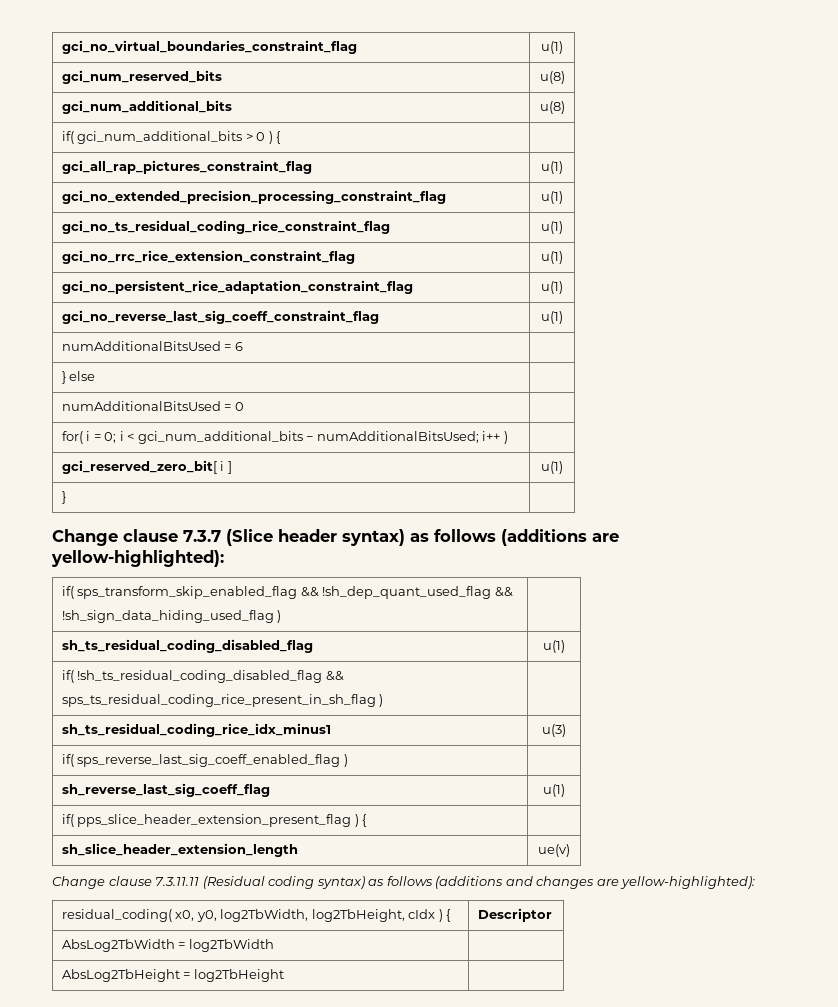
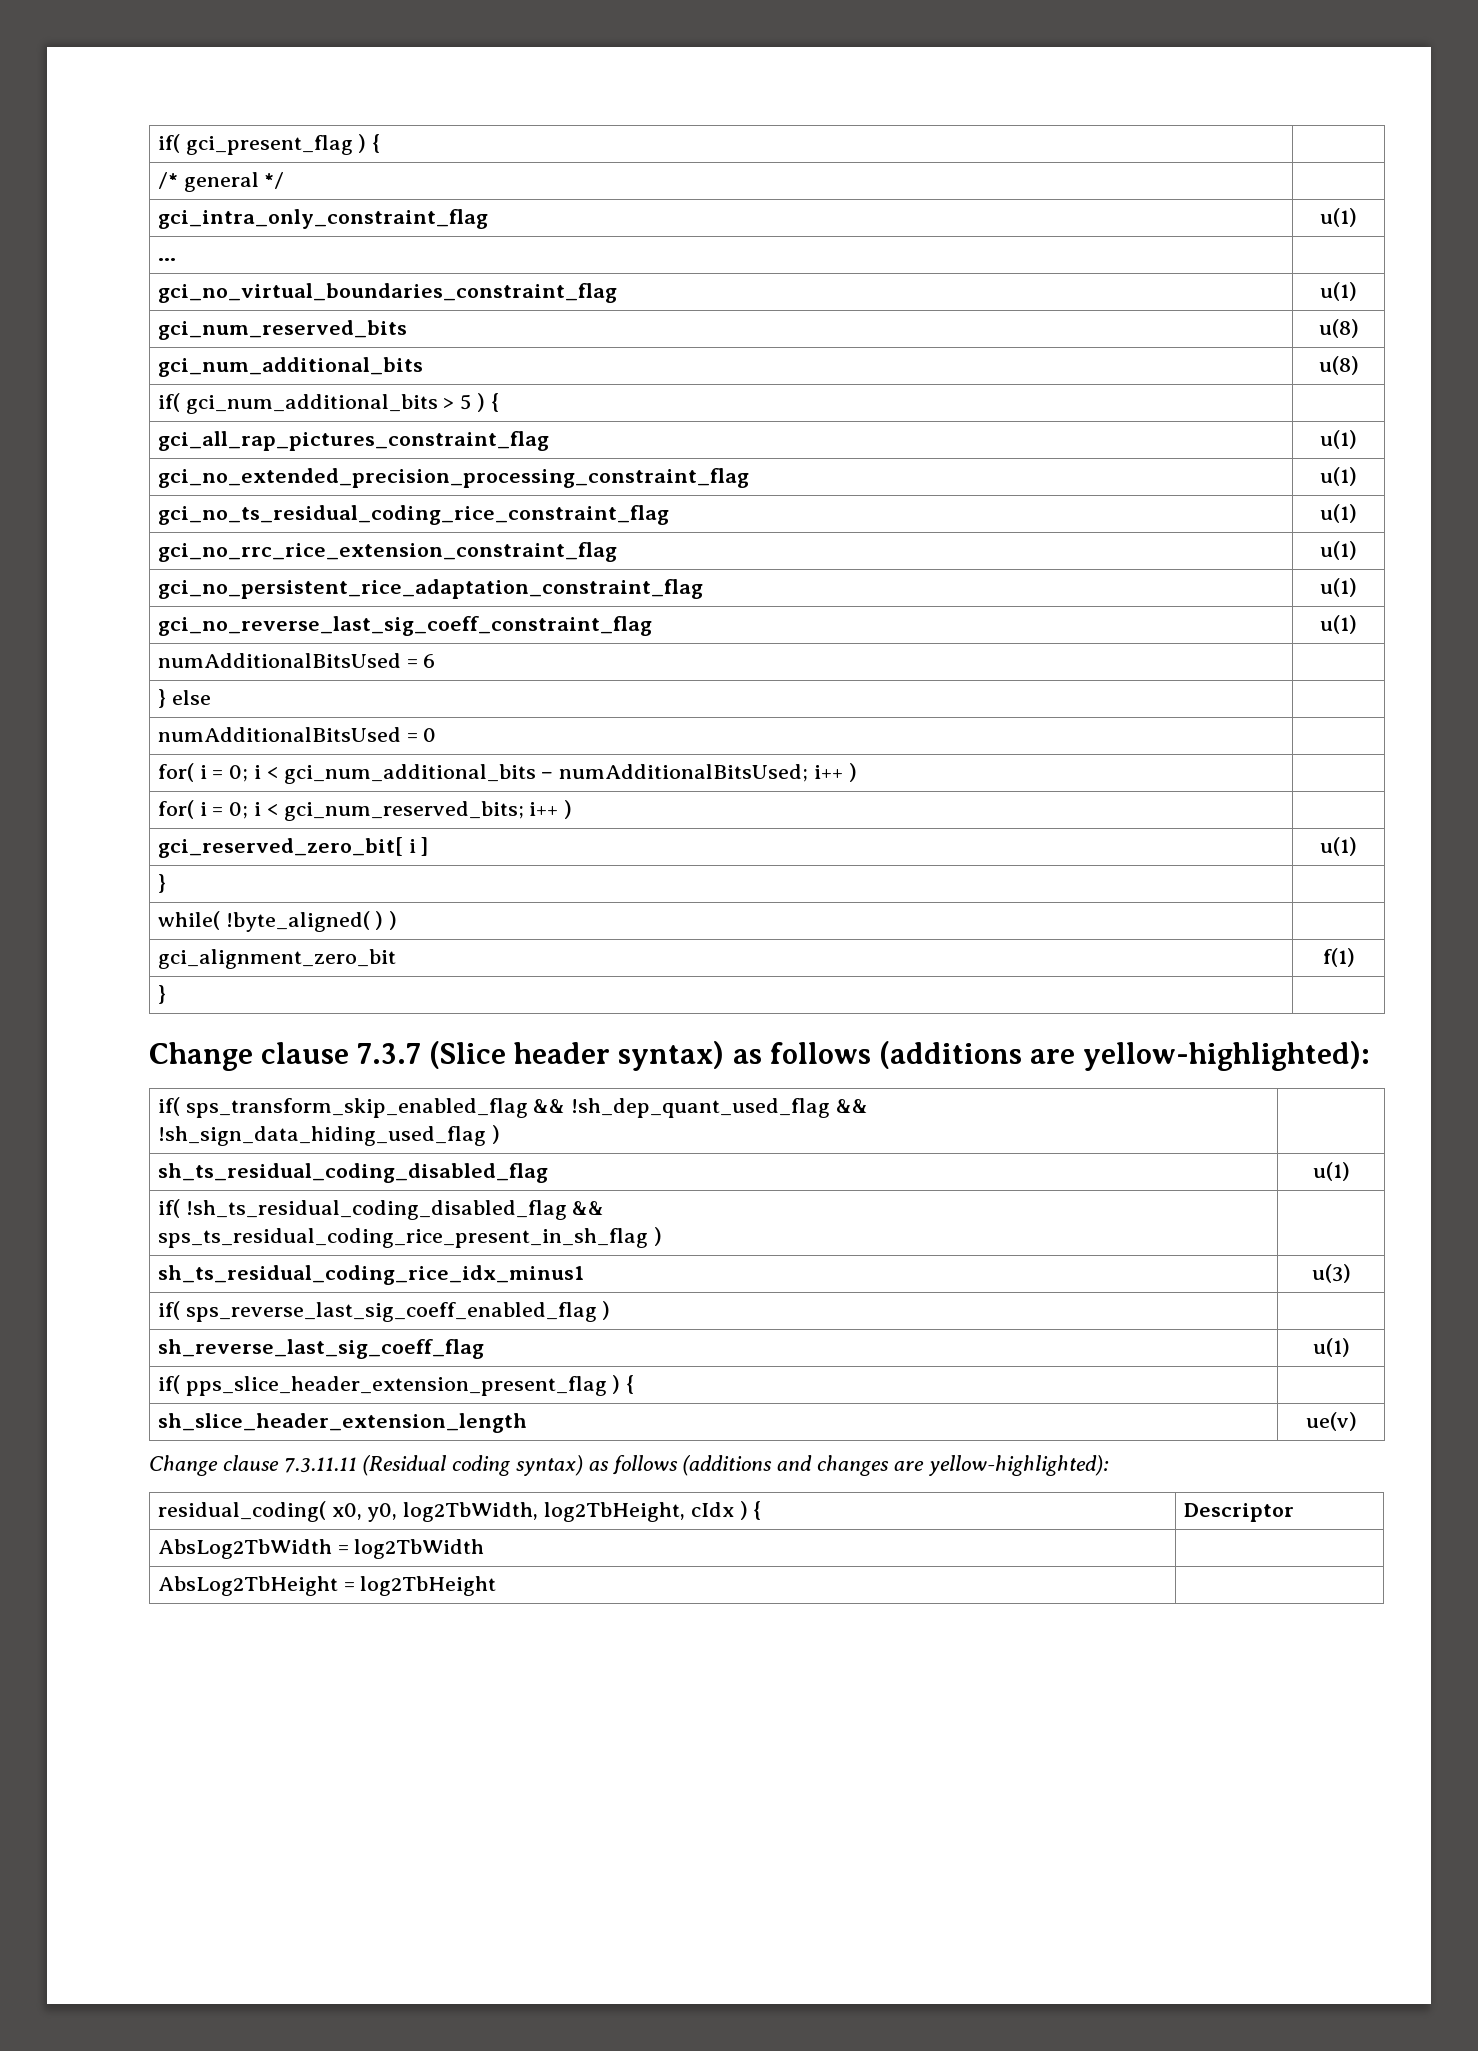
+ if( gci_present_flag ) { |
+ /* general */ |
+ gci_intra_only_constraint_flag | u(1)
+ ... |
- if( gci_num_additional_bits > 0 ) { |
+ if( gci_num_additional_bits > 5 ) { |
+ for( i = 0; i < gci_num_reserved_bits; i++ ) |
+ while( !byte_aligned( ) ) |
+ gci_alignment_zero_bit | f(1)
+ } |

